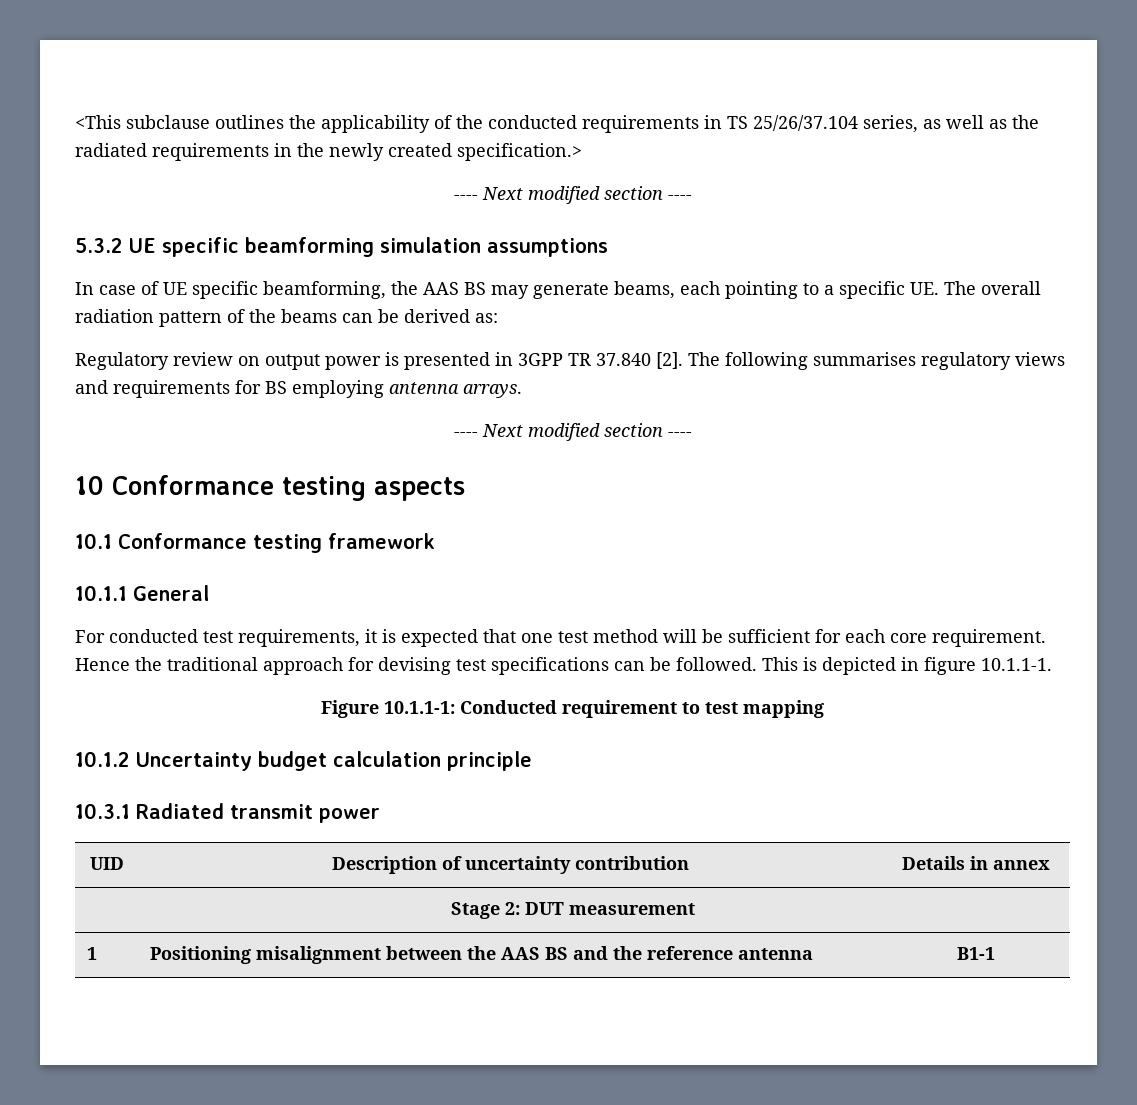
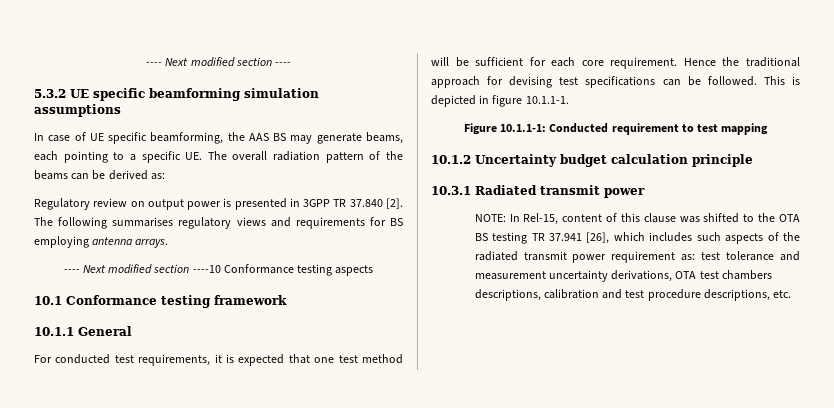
- <This subclause outlines the applicability of the conducted requirements in TS 25/26/37.104 series, as well as the radiated requirements in the newly created specification.>
  The following summarises regulatory views and requirements for BS employing antenna arrays.
- ---- Next modified section ----
- 10 Conformance testing aspects
+ ---- Next modified section ----10 Conformance testing aspects
- UID | Description of uncertainty contribution | Details in annex
- Stage 2: DUT measurement
- 1 | Positioning misalignment between the AAS BS and the reference antenna | B1-1
+ NOTE: In Rel-15, content of this clause was shifted to the OTA BS testing TR 37.941 [26], which includes such aspects of the radiated transmit power requirement as: test tolerance and measurement uncertainty derivations, OTA test chambers descriptions, calibration and test procedure descriptions, etc.

